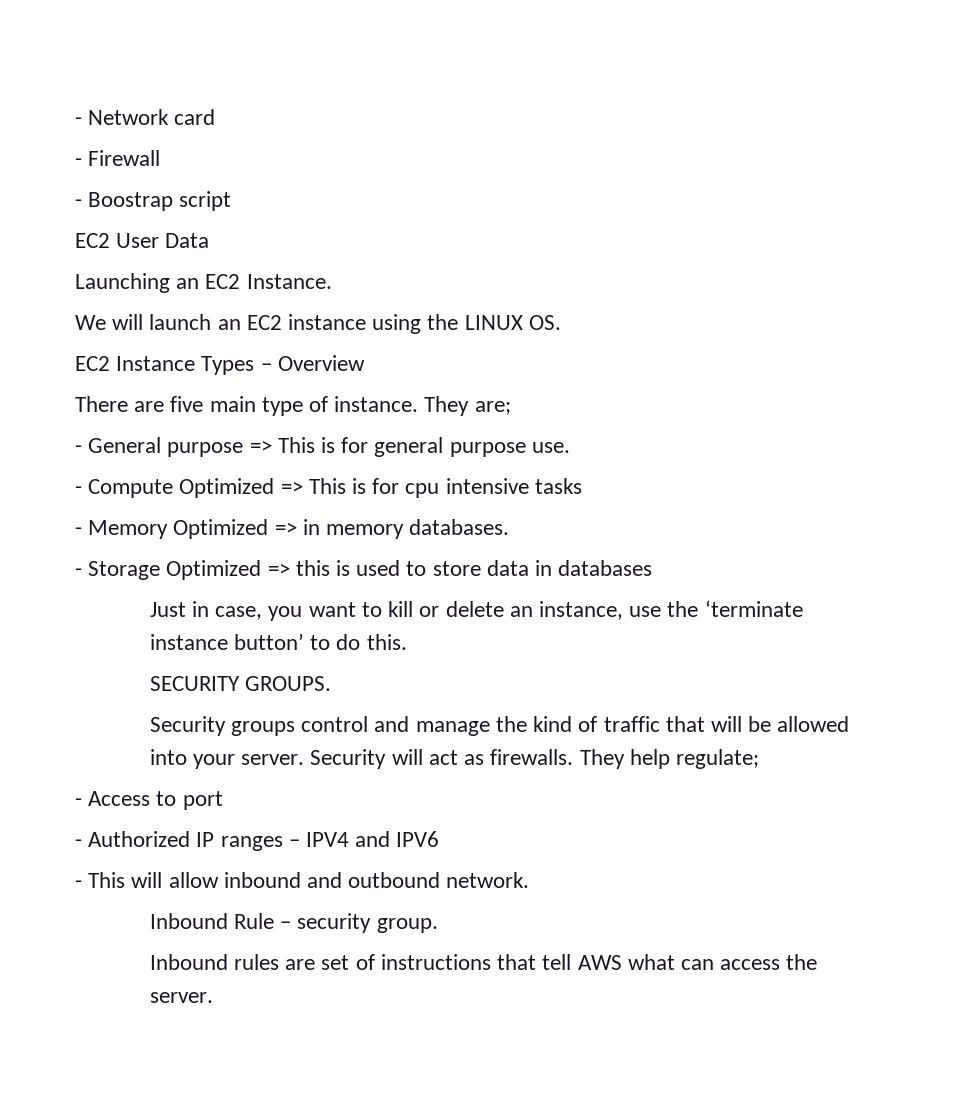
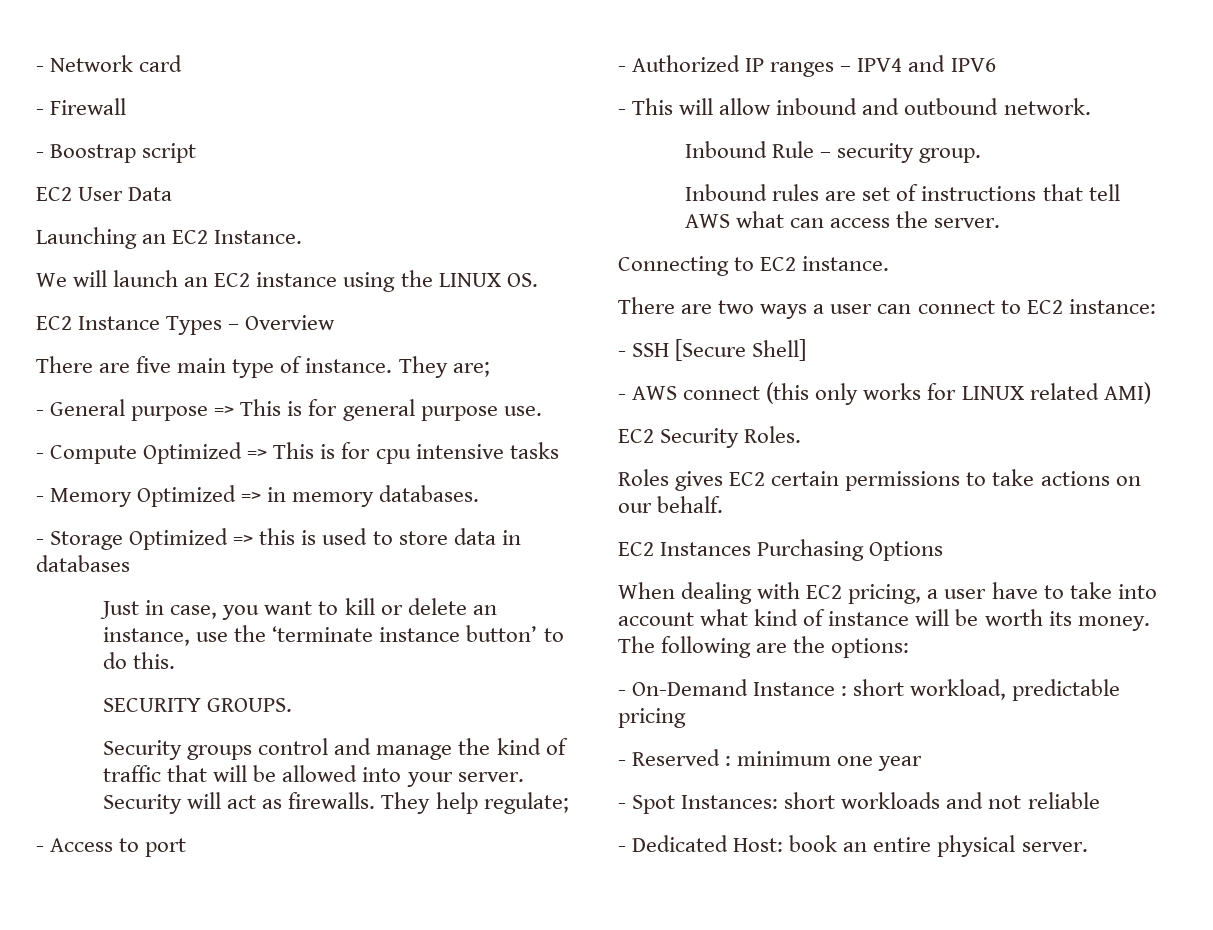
+ Connecting to EC2 instance.
+ There are two ways a user can connect to EC2 instance:
+ - SSH [Secure Shell]
+ - AWS connect (this only works for LINUX related AMI)
+ EC2 Security Roles.
+ Roles gives EC2 certain permissions to take actions on our behalf.
+ EC2 Instances Purchasing Options
+ When dealing with EC2 pricing, a user have to take into account what kind of instance will be worth its money. The following are the options:
+ - On-Demand Instance : short workload, predictable pricing
+ - Reserved : minimum one year
+ - Spot Instances: short workloads and not reliable
+ - Dedicated Host: book an entire physical server.

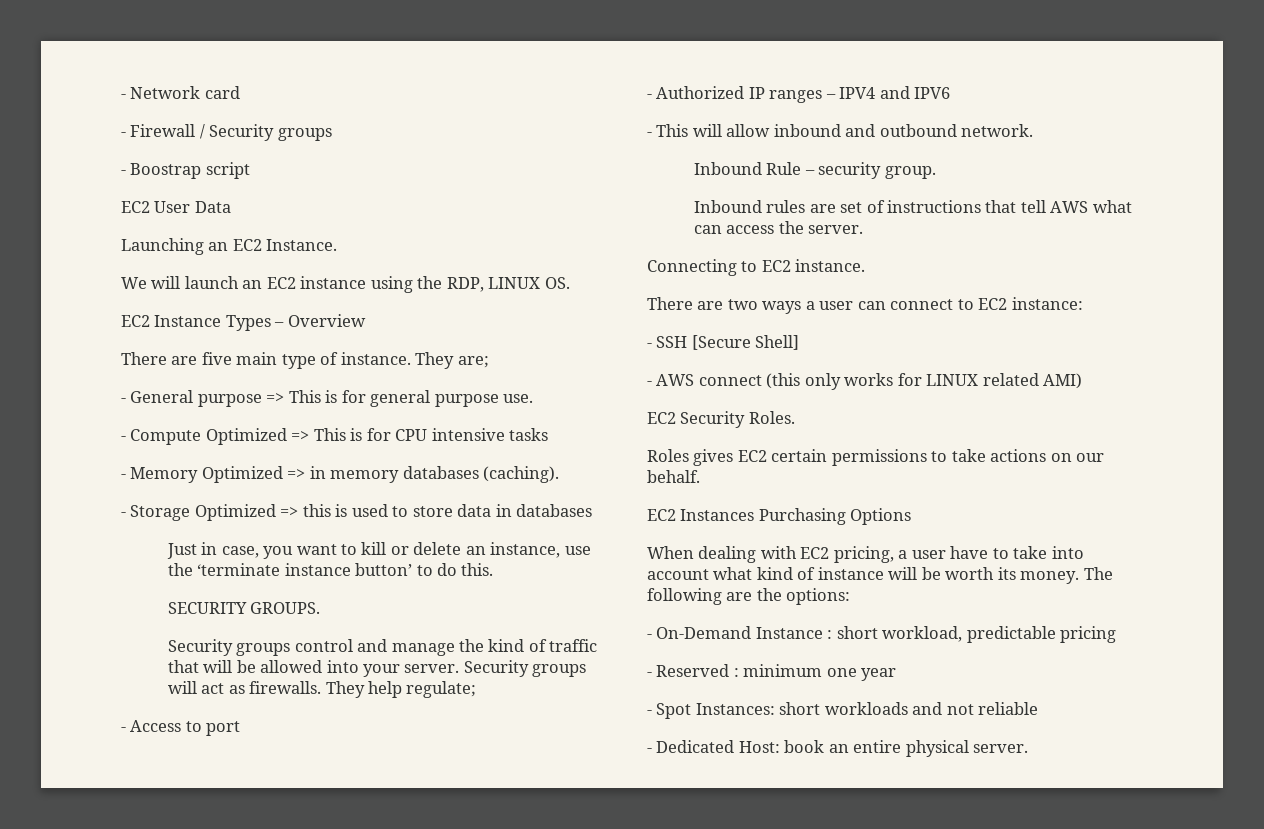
- - Firewall
+ - Firewall / Security groups
- We will launch an EC2 instance using the LINUX OS.
+ We will launch an EC2 instance using the RDP, LINUX OS.
- - Compute Optimized => This is for cpu intensive tasks
+ - Compute Optimized => This is for CPU intensive tasks
- - Memory Optimized => in memory databases.
+ - Memory Optimized => in memory databases (caching).
- Security will act as firewalls.
+ Security groups will act as firewalls.

